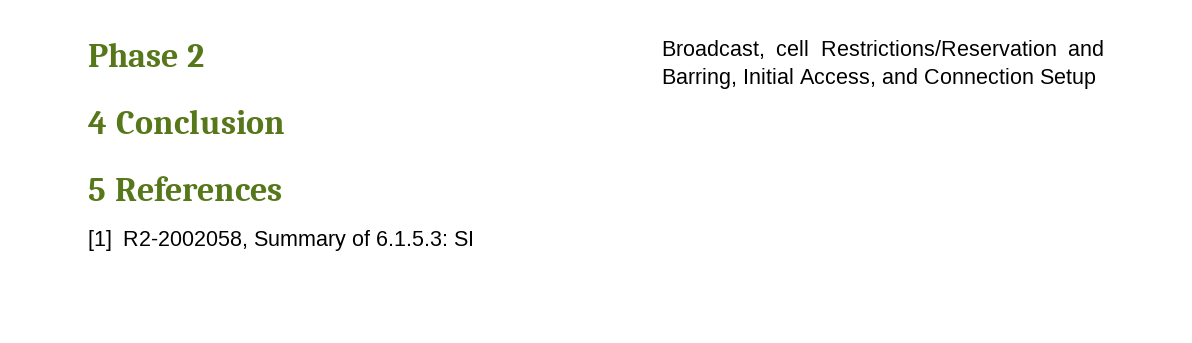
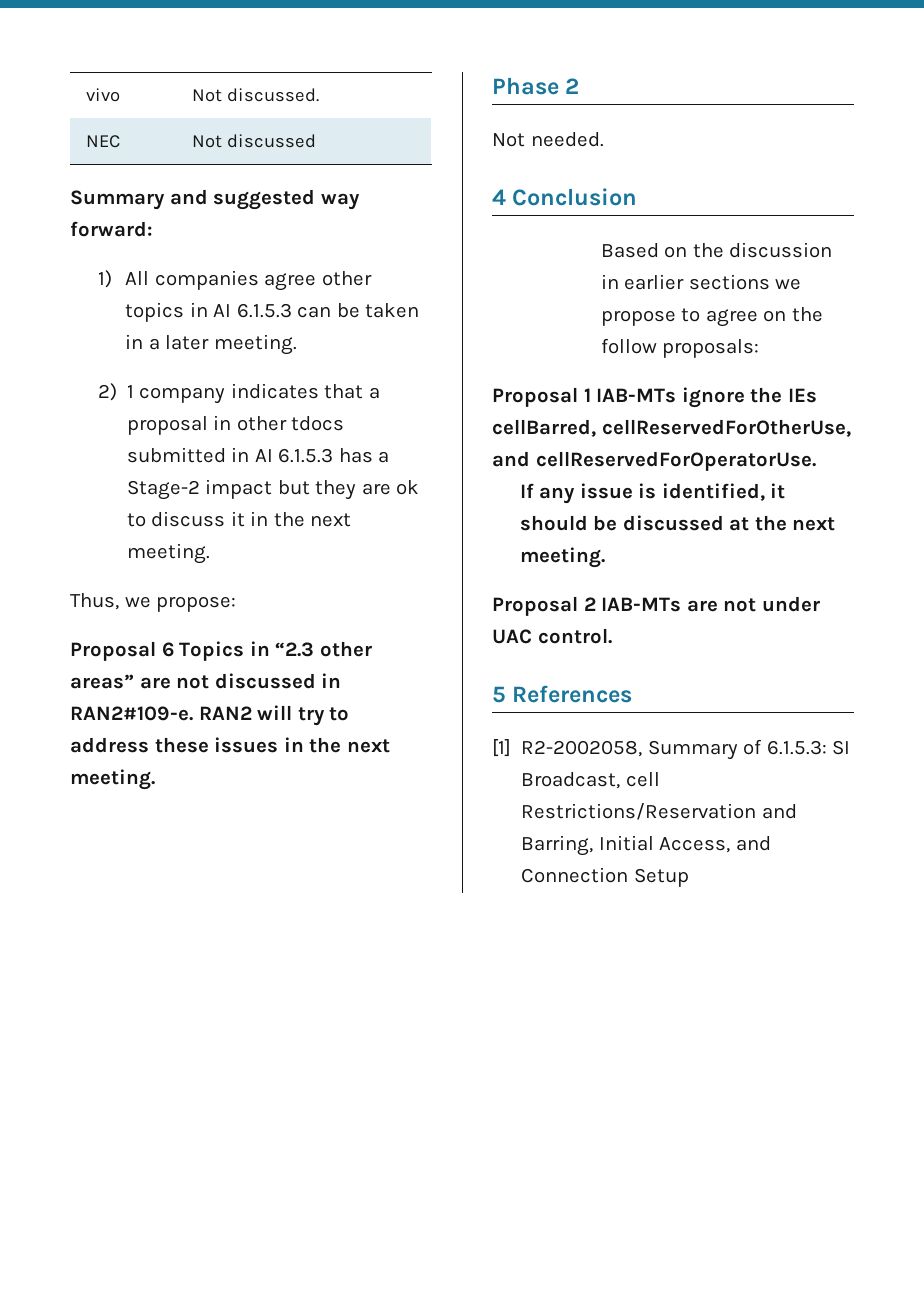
+ vivo | Not discussed.
+ NEC | Not discussed
+ Summary and suggested way forward:
+ 1) All companies agree other topics in AI 6.1.5.3 can be taken in a later meeting.
+ 2) 1 company indicates that a proposal in other tdocs submitted in AI 6.1.5.3 has a Stage-2 impact but they are ok to discuss it in the next meeting.
+ Thus, we propose:
+ Proposal 6 Topics in “2.3 other areas” are not discussed in RAN2#109-e. RAN2 will try to address these issues in the next meeting.
+ Not needed.
+ Based on the discussion in earlier sections we propose to agree on the follow proposals:
+ Proposal 1 IAB-MTs ignore the IEs cellBarred, cellReservedForOtherUse, and cellReservedForOperatorUse.
+ If any issue is identified, it should be discussed at the next meeting.
+ Proposal 2 IAB-MTs are not under UAC control.

